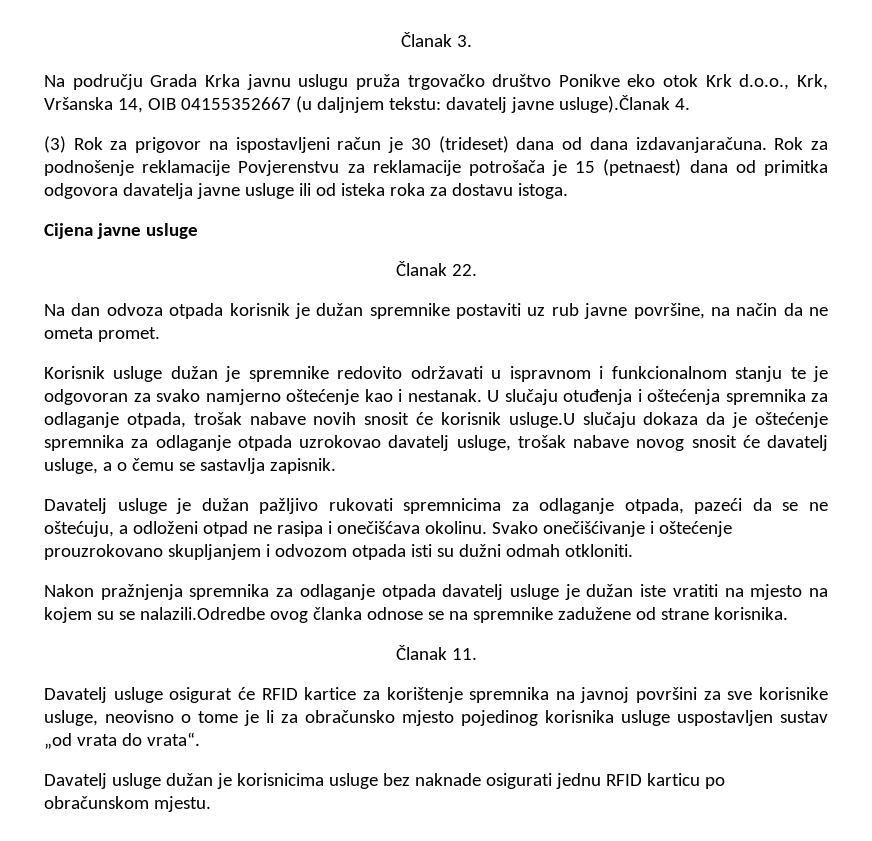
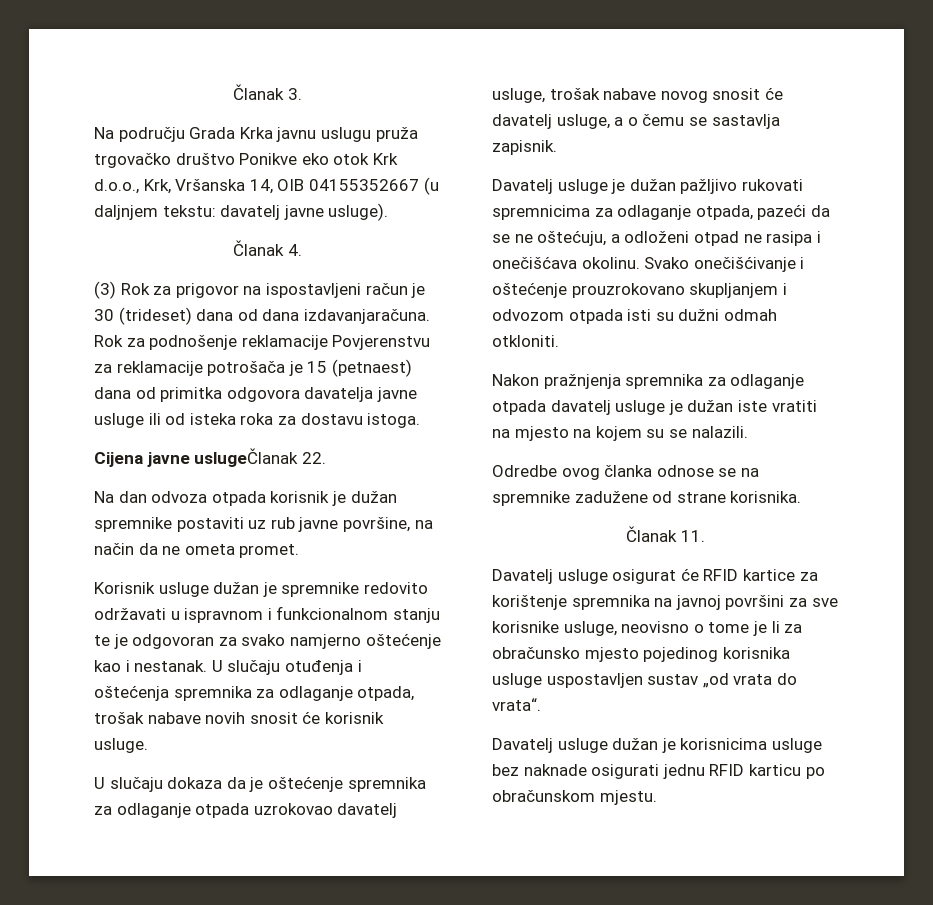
- Na području Grada Krka javnu uslugu pruža trgovačko društvo Ponikve eko otok Krk d.o.o., Krk, Vršanska 14, OIB 04155352667 (u daljnjem tekstu: davatelj javne usluge).Članak 4.
+ Na području Grada Krka javnu uslugu pruža trgovačko društvo Ponikve eko otok Krk d.o.o., Krk, Vršanska 14, OIB 04155352667 (u daljnjem tekstu: davatelj javne usluge).
+ Članak 4.
- Cijena javne usluge
- Članak 22.
+ Cijena javne uslugeČlanak 22.
- U slučaju otuđenja i oštećenja spremnika za odlaganje otpada, trošak nabave novih snosit će korisnik usluge.U slučaju dokaza da je oštećenje spremnika za odlaganje otpada uzrokovao davatelj usluge, trošak nabave novog snosit će davatelj usluge, a o čemu se sastavlja zapisnik.
+ U slučaju otuđenja i oštećenja spremnika za odlaganje otpada, trošak nabave novih snosit će korisnik usluge.
+ U slučaju dokaza da je oštećenje spremnika za odlaganje otpada uzrokovao davatelj usluge, trošak nabave novog snosit će davatelj usluge, a o čemu se sastavlja zapisnik.
- Nakon pražnjenja spremnika za odlaganje otpada davatelj usluge je dužan iste vratiti na mjesto na kojem su se nalazili.Odredbe ovog članka odnose se na spremnike zadužene od strane korisnika.
+ Nakon pražnjenja spremnika za odlaganje otpada davatelj usluge je dužan iste vratiti na mjesto na kojem su se nalazili.
+ Odredbe ovog članka odnose se na spremnike zadužene od strane korisnika.

